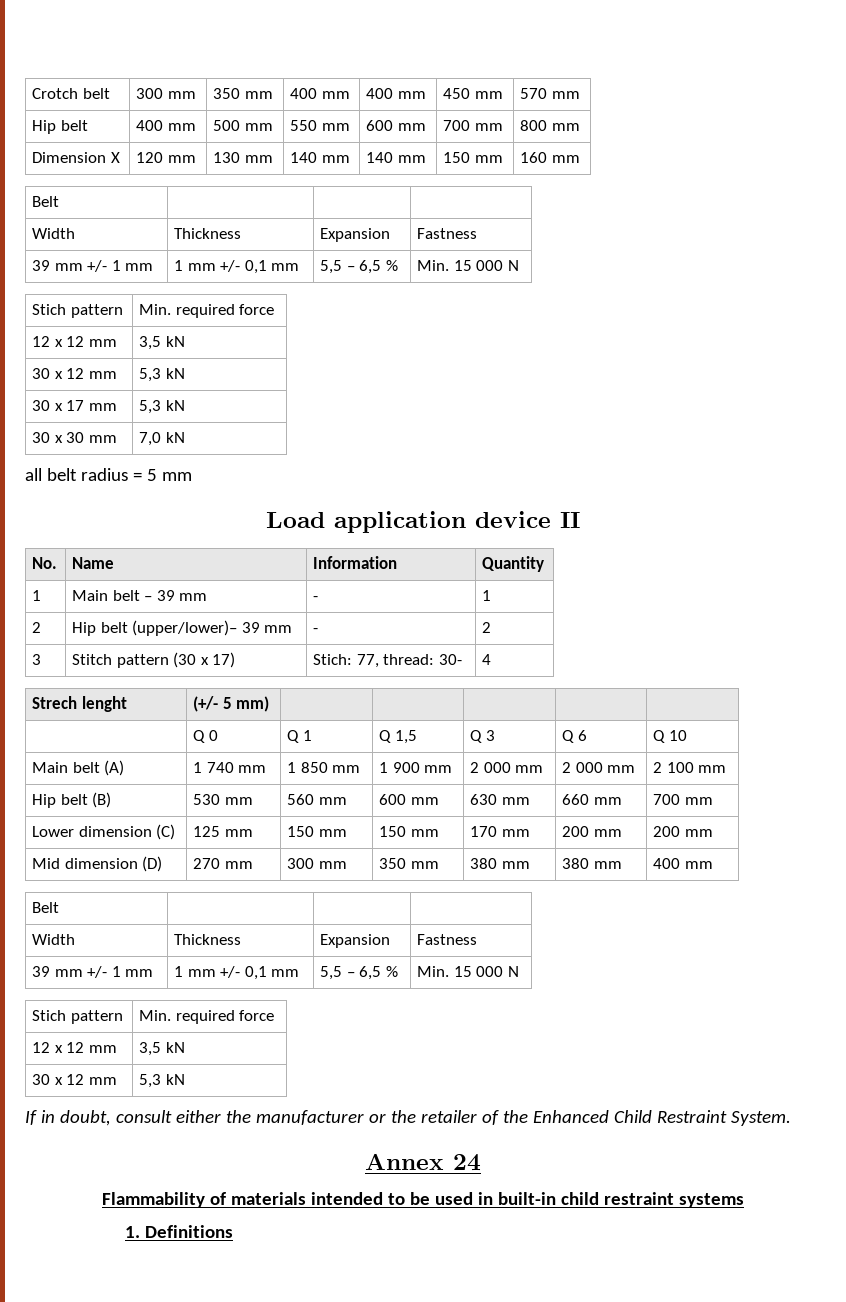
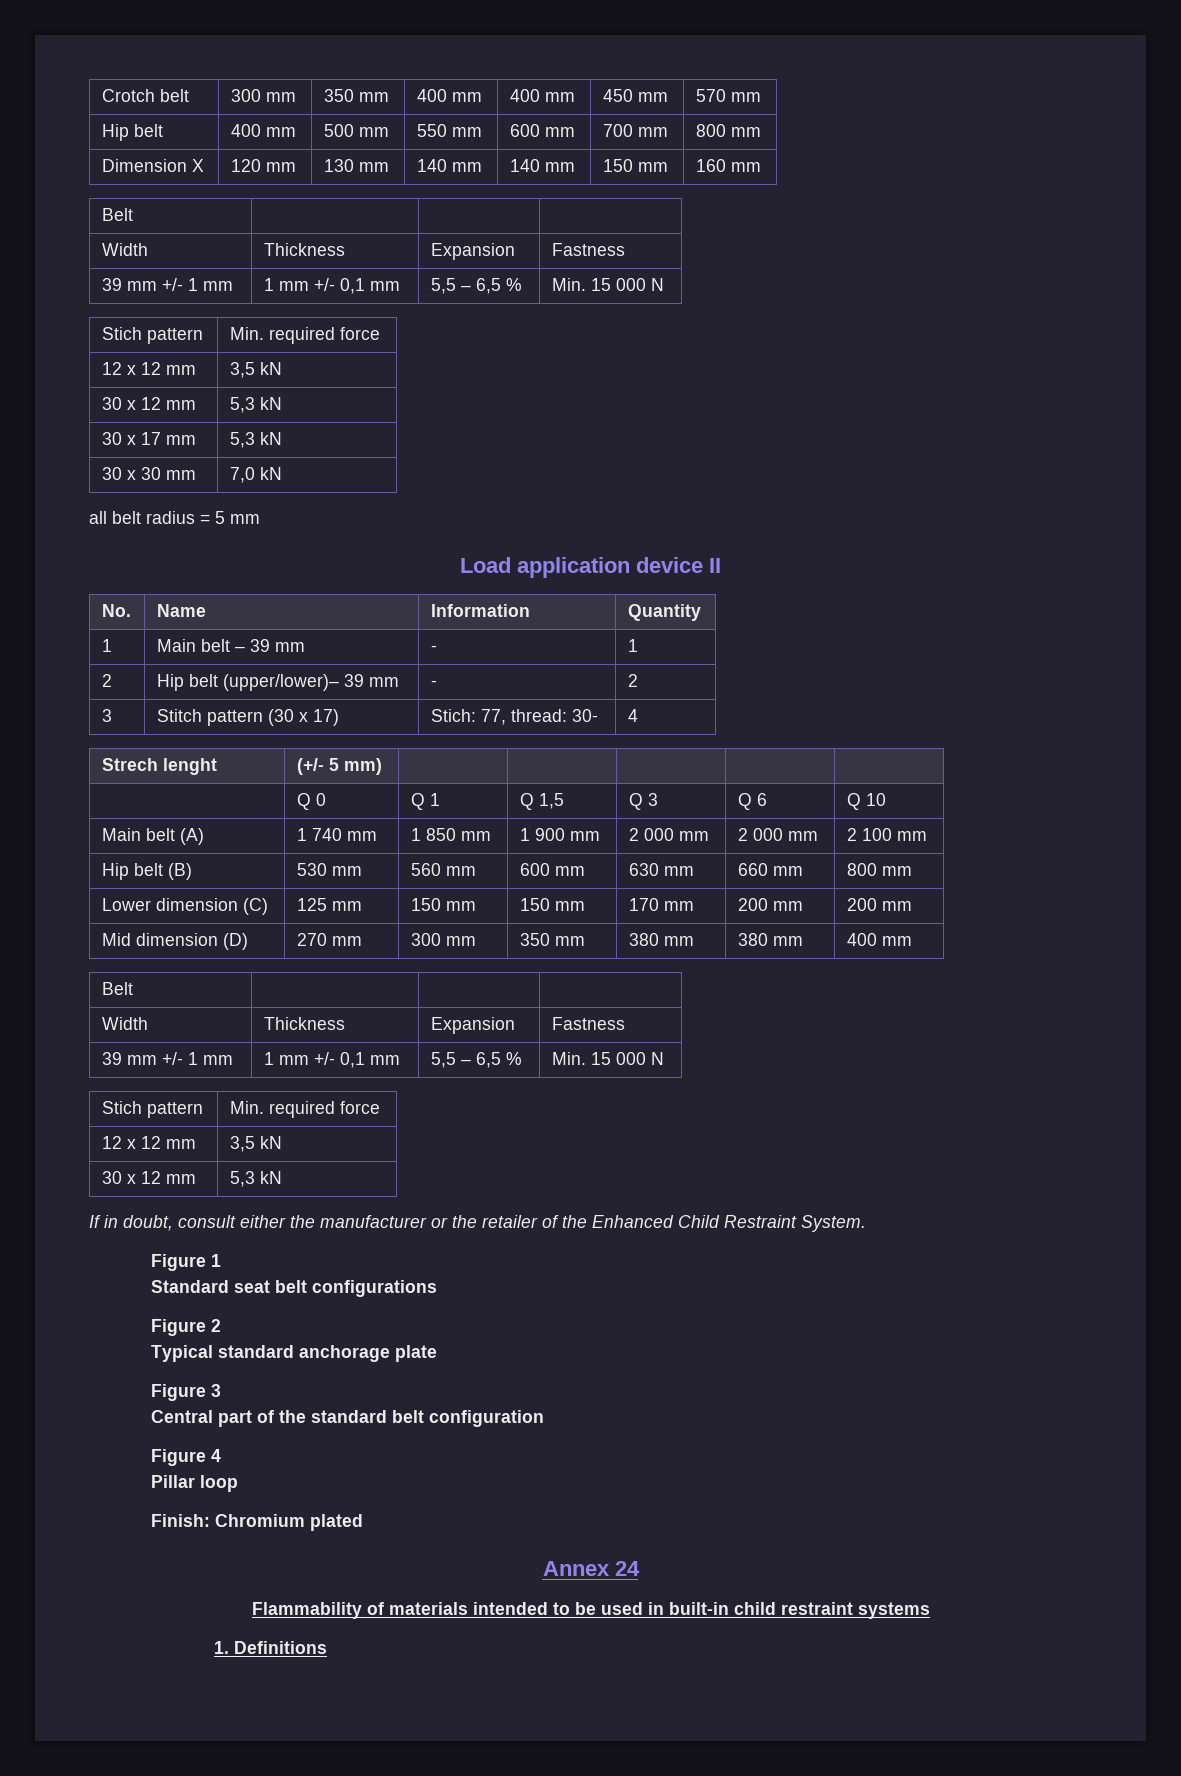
- Hip belt (B) | 530 mm | 560 mm | 600 mm | 630 mm | 660 mm | 700 mm
+ Hip belt (B) | 530 mm | 560 mm | 600 mm | 630 mm | 660 mm | 800 mm
+ Figure 1
+ Standard seat belt configurations
+ Figure 2
+ Typical standard anchorage plate
+ Figure 3
+ Central part of the standard belt configuration
+ Figure 4
+ Pillar loop
+ Finish: Chromium plated

